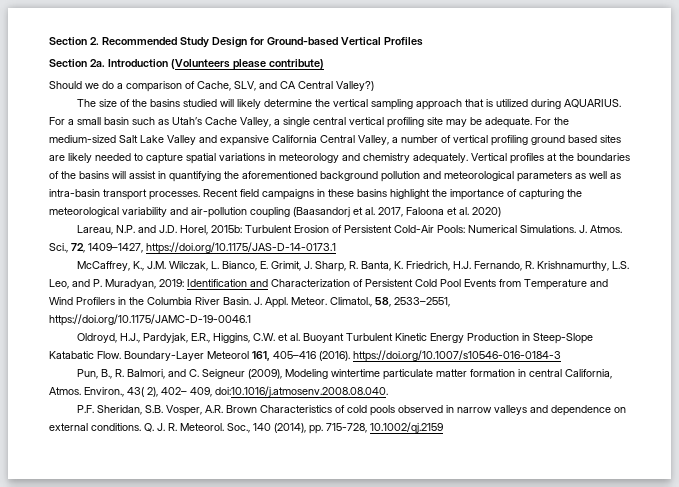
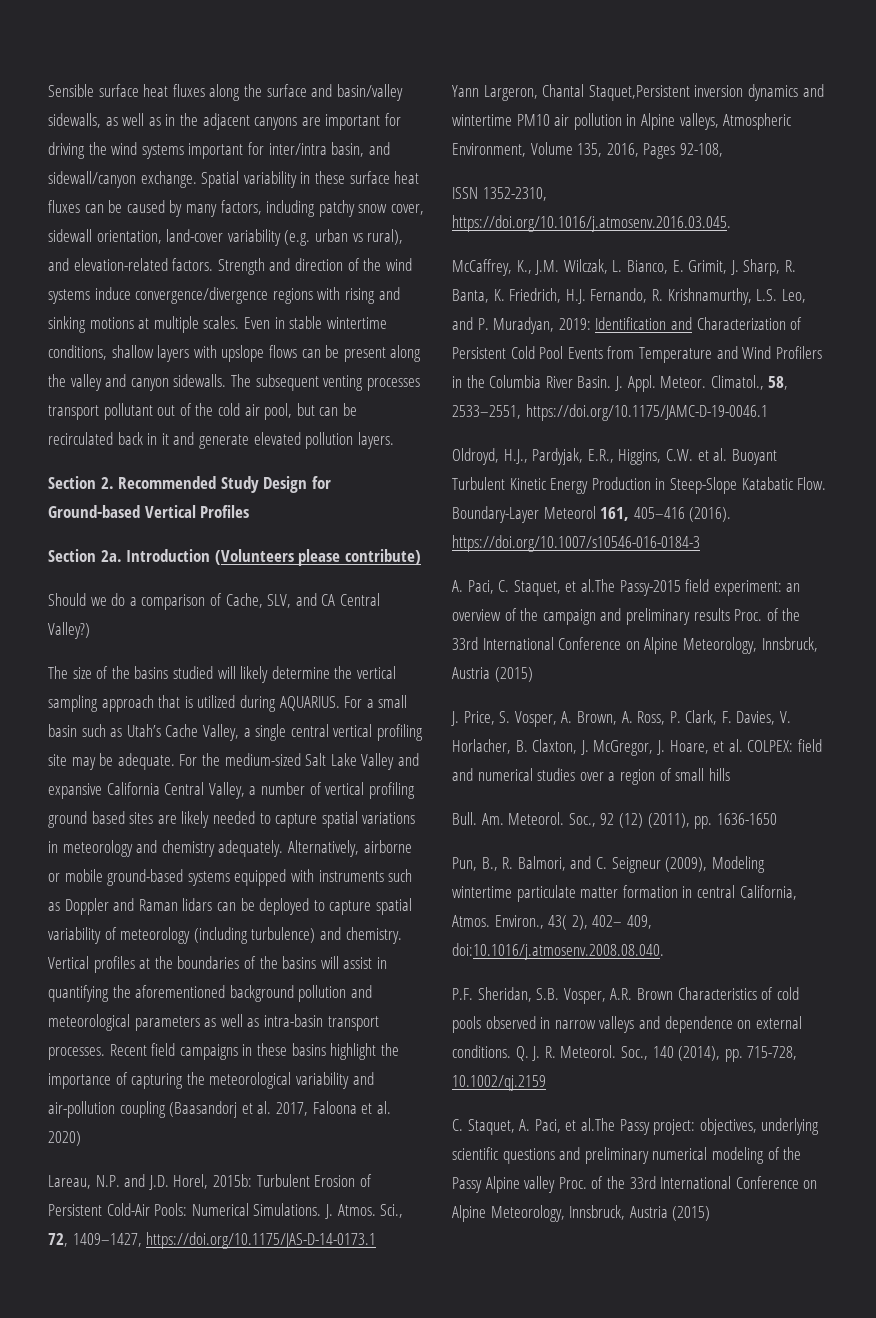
+ Sensible surface heat fluxes along the surface and basin/valley sidewalls, as well as in the adjacent canyons are important for driving the wind systems important for inter/intra basin, and sidewall/canyon exchange. Spatial variability in these surface heat fluxes can be caused by many factors, including patchy snow cover, sidewall orientation, land-cover variability (e.g. urban vs rural), and elevation-related factors. Strength and direction of the wind systems induce convergence/divergence regions with rising and sinking motions at multiple scales. Even in stable wintertime conditions, shallow layers with upslope flows can be present along the valley and canyon sidewalls. The subsequent venting processes transport pollutant out of the cold air pool, but can be recirculated back in it and generate elevated pollution layers.
+ Alternatively, airborne or mobile ground-based systems equipped with instruments such as Doppler and Raman lidars can be deployed to capture spatial variability of meteorology (including turbulence) and chemistry.
+ Yann Largeron, Chantal Staquet,Persistent inversion dynamics and wintertime PM10 air pollution in Alpine valleys, Atmospheric Environment, Volume 135, 2016, Pages 92-108,
+ ISSN 1352-2310, https://doi.org/10.1016/j.atmosenv.2016.03.045.
+ A. Paci, C. Staquet, et al.The Passy-2015 field experiment: an overview of the campaign and preliminary results Proc. of the 33rd International Conference on Alpine Meteorology, Innsbruck, Austria (2015)
+ J. Price, S. Vosper, A. Brown, A. Ross, P. Clark, F. Davies, V. Horlacher, B. Claxton, J. McGregor, J. Hoare, et al. COLPEX: field and numerical studies over a region of small hills
+ Bull. Am. Meteorol. Soc., 92 (12) (2011), pp. 1636-1650
+ C. Staquet, A. Paci, et al.The Passy project: objectives, underlying scientific questions and preliminary numerical modeling of the Passy Alpine valley Proc. of the 33rd International Conference on Alpine Meteorology, Innsbruck, Austria (2015)

